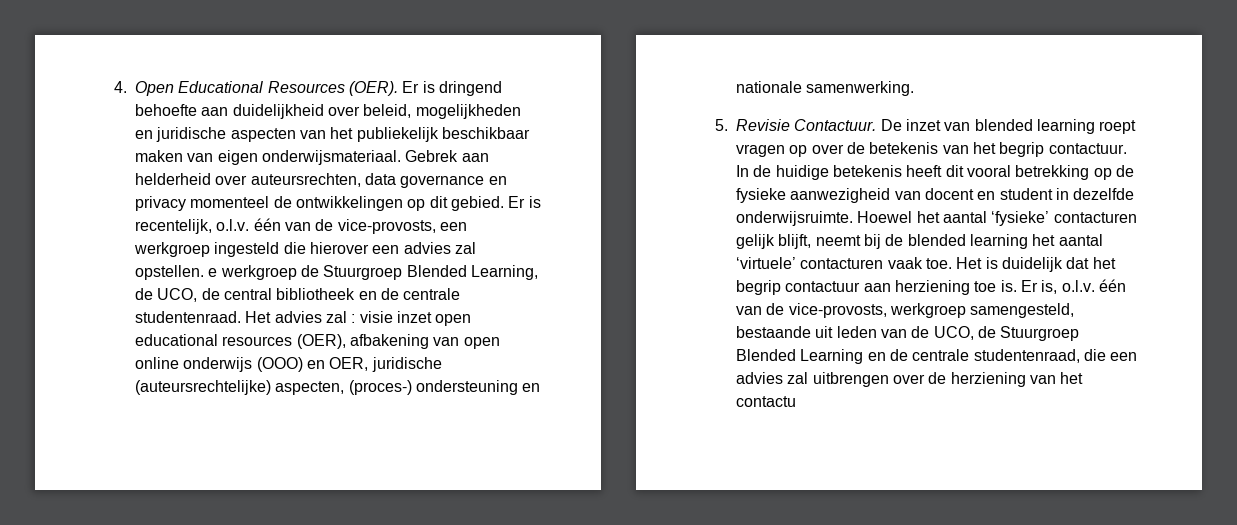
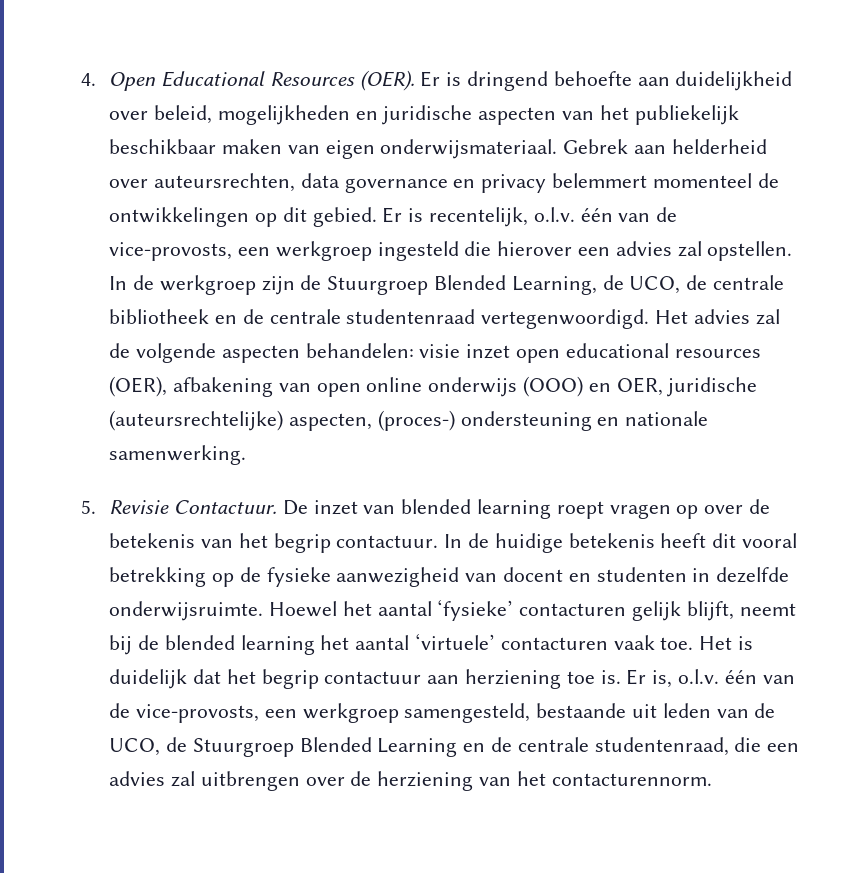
- Gebrek aan helderheid over auteursrechten, data governance en privacy momenteel de ontwikkelingen op dit gebied.
+ Gebrek aan helderheid over auteursrechten, data governance en privacy belemmert momenteel de ontwikkelingen op dit gebied.
- Er is recentelijk, o.l.v. één van de vice-provosts, een werkgroep ingesteld die hierover een advies zal opstellen. e werkgroep de Stuurgroep Blended Learning, de UCO, de central bibliotheek en de centrale studentenraad.
+ Er is recentelijk, o.l.v. één van de vice-provosts, een werkgroep ingesteld die hierover een advies zal opstellen. In de werkgroep zijn de Stuurgroep Blended Learning, de UCO, de centrale bibliotheek en de centrale studentenraad vertegenwoordigd.
- Het advies zal : visie inzet open educational resources (OER), afbakening van open online onderwijs (OOO) en OER, juridische (auteursrechtelijke) aspecten, (proces-) ondersteuning en nationale samenwerking.
+ Het advies zal de volgende aspecten behandelen: visie inzet open educational resources (OER), afbakening van open online onderwijs (OOO) en OER, juridische (auteursrechtelijke) aspecten, (proces-) ondersteuning en nationale samenwerking.
- In de huidige betekenis heeft dit vooral betrekking op de fysieke aanwezigheid van docent en student in dezelfde onderwijsruimte.
+ In de huidige betekenis heeft dit vooral betrekking op de fysieke aanwezigheid van docent en studenten in dezelfde onderwijsruimte.
- Er is, o.l.v. één van de vice-provosts, werkgroep samengesteld, bestaande uit leden van de UCO, de Stuurgroep Blended Learning en de centrale studentenraad, die een advies zal uitbrengen over de herziening van het contactu
+ Er is, o.l.v. één van de vice-provosts, een werkgroep samengesteld, bestaande uit leden van de UCO, de Stuurgroep Blended Learning en de centrale studentenraad, die een advies zal uitbrengen over de herziening van het contacturennorm.

